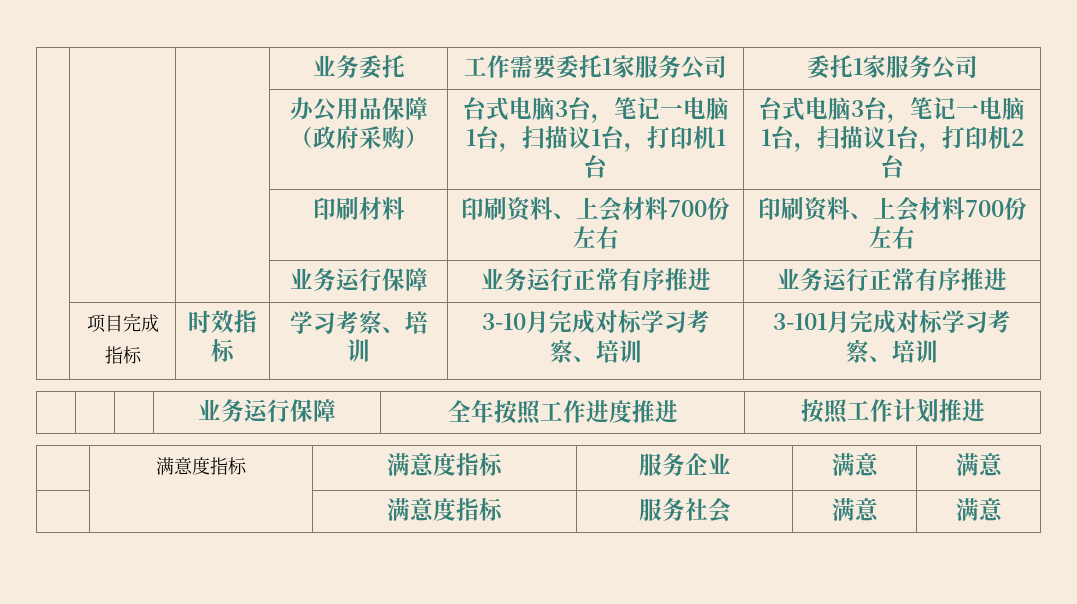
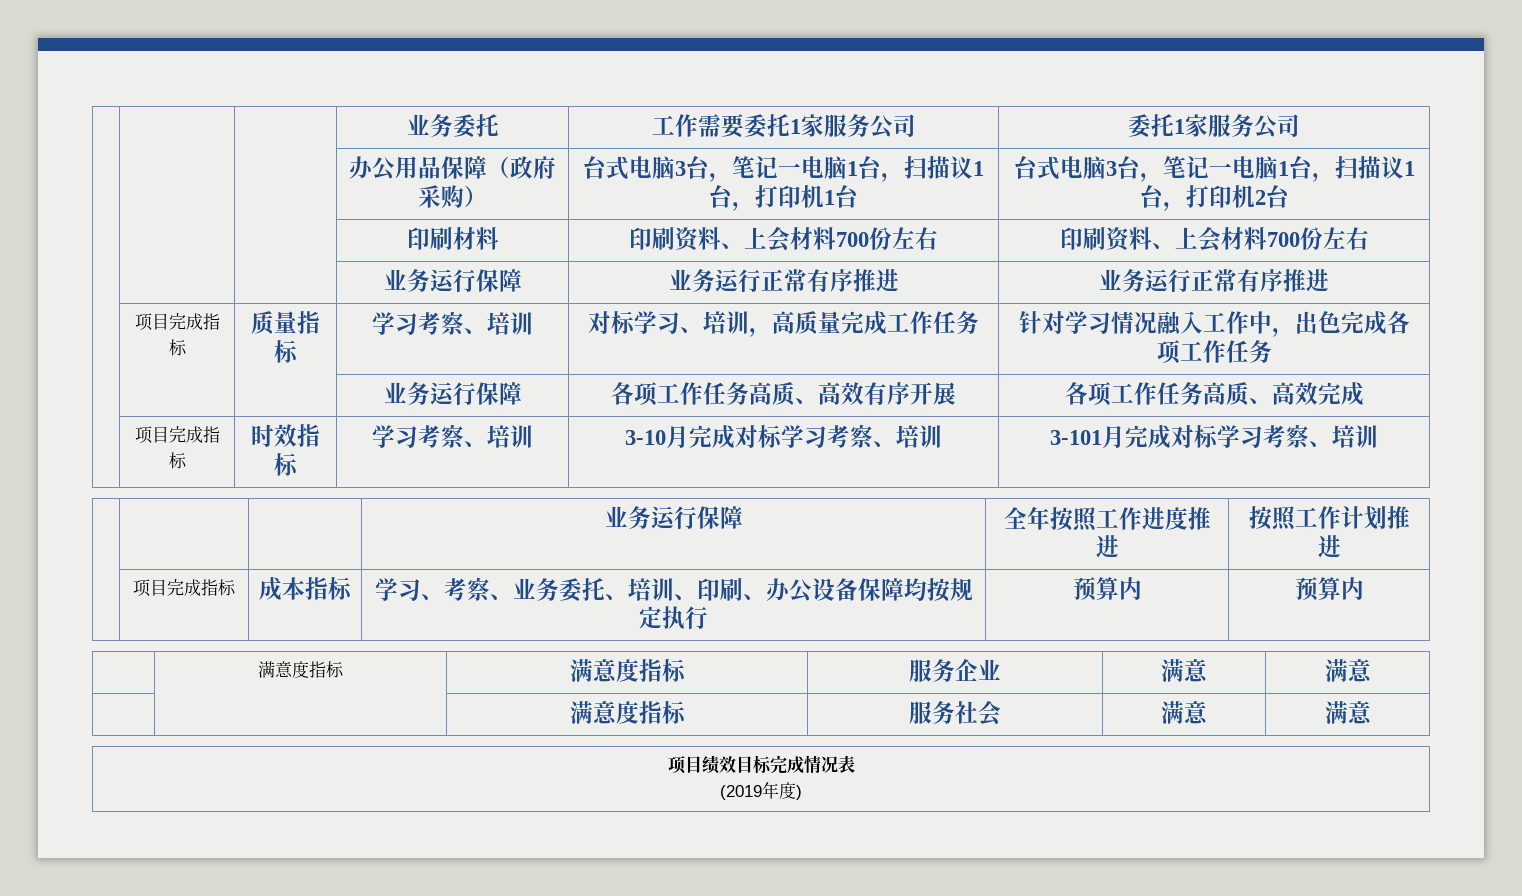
+ | 项目完成指标 | 质量指标 | 学习考察、培训 | 对标学习、培训，高质量完成工作任务 | 针对学习情况融入工作中，出色完成各项工作任务
+ | | | 业务运行保障 | 各项工作任务高质、高效有序开展 | 各项工作任务高质、高效完成
+ | 项目完成指标 | 成本指标 | 学习、考察、业务委托、培训、印刷、办公设备保障均按规定执行 | 预算内 | 预算内
+ 项目绩效目标完成情况表
+ (2019年度)

